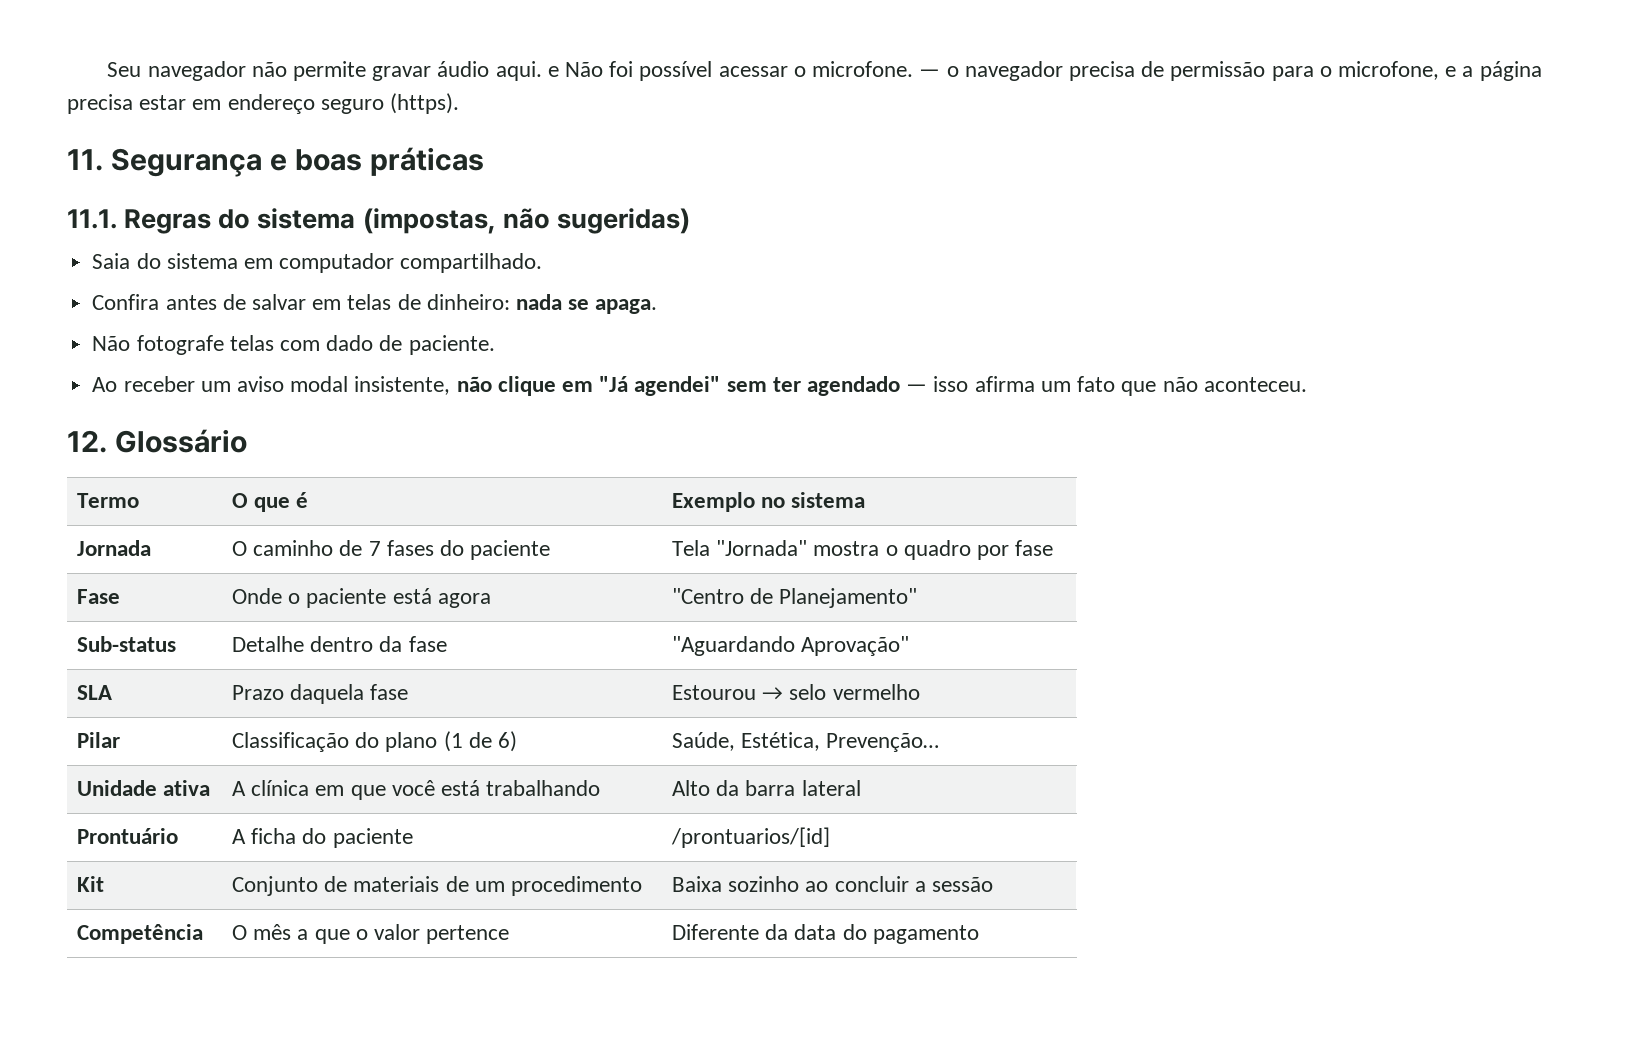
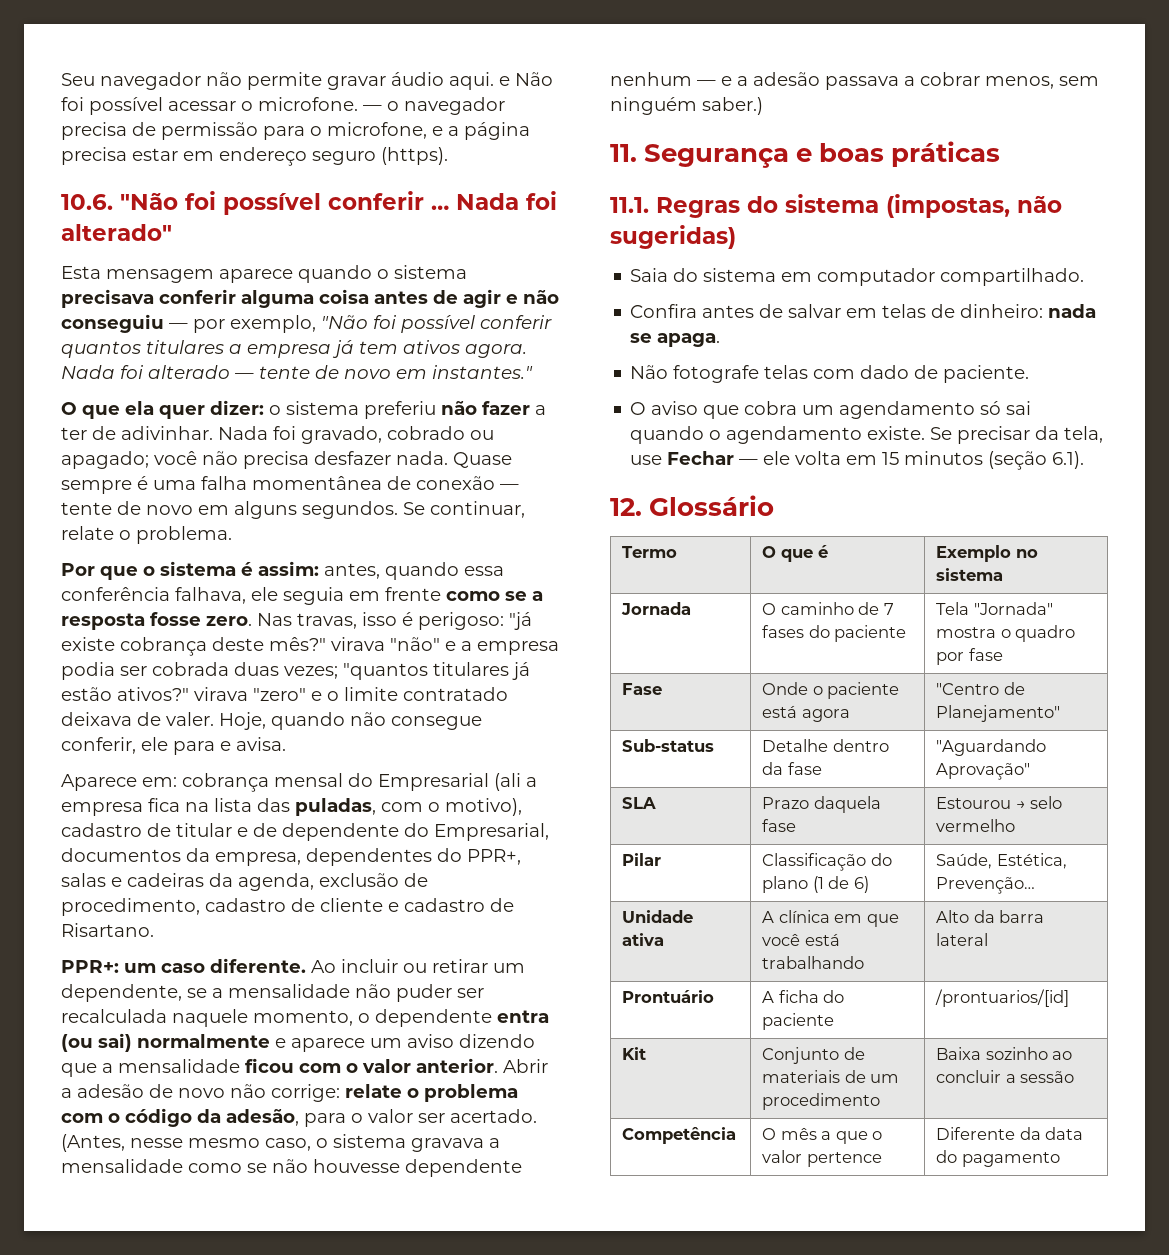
+ 10.6. "Não foi possível conferir … Nada foi alterado"
+ Esta mensagem aparece quando o sistema precisava conferir alguma coisa antes de agir e não conseguiu — por exemplo, "Não foi possível conferir quantos titulares a empresa já tem ativos agora. Nada foi alterado — tente de novo em instantes."
+ O que ela quer dizer: o sistema preferiu não fazer a ter de adivinhar. Nada foi gravado, cobrado ou apagado; você não precisa desfazer nada. Quase sempre é uma falha momentânea de conexão — tente de novo em alguns segundos. Se continuar, relate o problema.
+ Por que o sistema é assim: antes, quando essa conferência falhava, ele seguia em frente como se a resposta fosse zero. Nas travas, isso é perigoso: "já existe cobrança deste mês?" virava "não" e a empresa podia ser cobrada duas vezes; "quantos titulares já estão ativos?" virava "zero" e o limite contratado deixava de valer. Hoje, quando não consegue conferir, ele para e avisa.
+ Aparece em: cobrança mensal do Empresarial (ali a empresa fica na lista das puladas, com o motivo), cadastro de titular e de dependente do Empresarial, documentos da empresa, dependentes do PPR+, salas e cadeiras da agenda, exclusão de procedimento, cadastro de cliente e cadastro de Risartano.
+ PPR+: um caso diferente. Ao incluir ou retirar um dependente, se a mensalidade não puder ser recalculada naquele momento, o dependente entra (ou sai) normalmente e aparece um aviso dizendo que a mensalidade ficou com o valor anterior. Abrir a adesão de novo não corrige: relate o problema com o código da adesão, para o valor ser acertado. (Antes, nesse mesmo caso, o sistema gravava a mensalidade como se não houvesse dependente nenhum — e a adesão passava a cobrar menos, sem ninguém saber.)
- Ao receber um aviso modal insistente, não clique em "Já agendei" sem ter agendado — isso afirma um fato que não aconteceu.
+ O aviso que cobra um agendamento só sai quando o agendamento existe. Se precisar da tela, use Fechar — ele volta em 15 minutos (seção 6.1).

